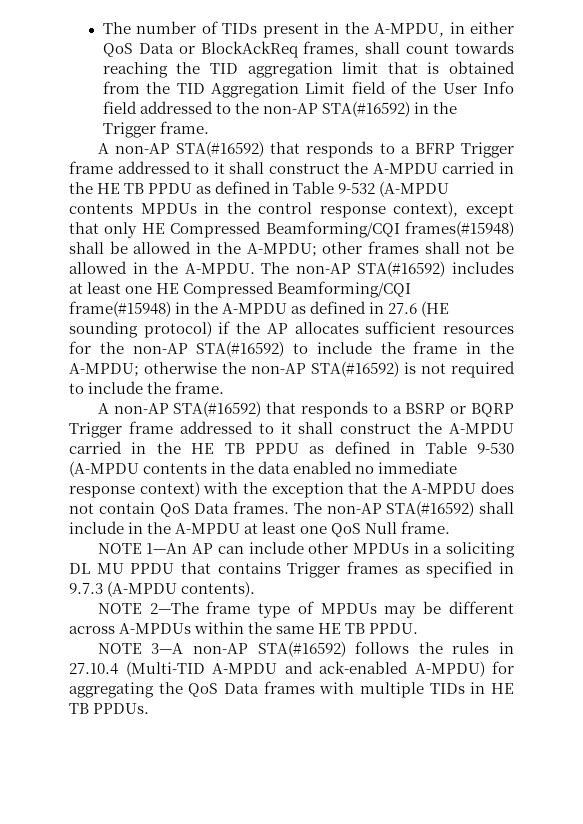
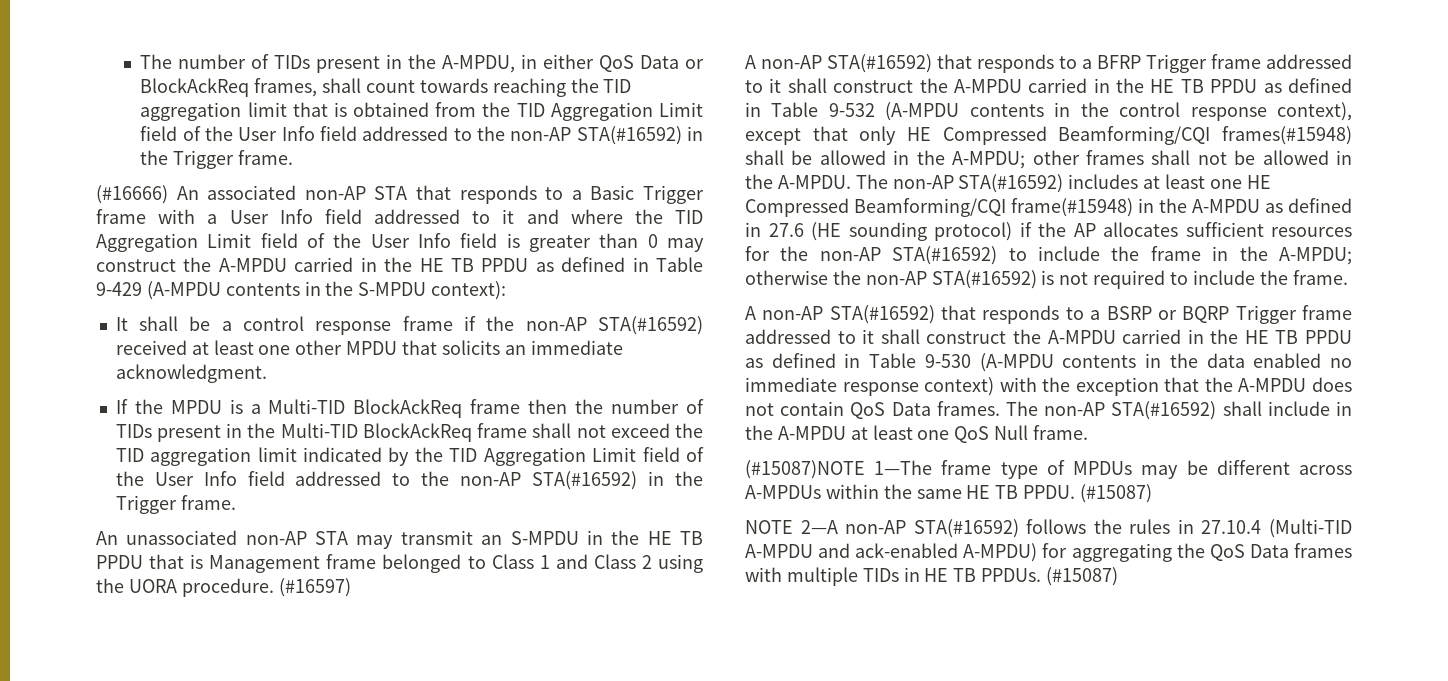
+ (#16666) An associated non-AP STA that responds to a Basic Trigger frame with a User Info field addressed to it and where the TID Aggregation Limit field of the User Info field is greater than 0 may construct the A-MPDU carried in the HE TB PPDU as defined in Table 9-429 (A-MPDU contents in the S-MPDU context):
+ It shall be a control response frame if the non-AP STA(#16592) received at least one other MPDU that solicits an immediate acknowledgment.
+ If the MPDU is a Multi-TID BlockAckReq frame then the number of TIDs present in the Multi-TID BlockAckReq frame shall not exceed the TID aggregation limit indicated by the TID Aggregation Limit field of the User Info field addressed to the non-AP STA(#16592) in the Trigger frame.
+ An unassociated non-AP STA may transmit an S-MPDU in the HE TB PPDU that is Management frame belonged to Class 1 and Class 2 using the UORA procedure. (#16597)
- A non-AP STA(#16592) that responds to a BFRP Trigger frame addressed to it shall construct the A-MPDU carried in the HE TB PPDU as defined in Table 9-532 (A-MPDU contents MPDUs in the control response context), except that only HE Compressed Beamforming/CQI frames(#15948) shall be allowed in the A-MPDU; other frames shall not be allowed in the A-MPDU.
+ A non-AP STA(#16592) that responds to a BFRP Trigger frame addressed to it shall construct the A-MPDU carried in the HE TB PPDU as defined in Table 9-532 (A-MPDU contents in the control response context), except that only HE Compressed Beamforming/CQI frames(#15948) shall be allowed in the A-MPDU; other frames shall not be allowed in the A-MPDU.
- NOTE 1—An AP can include other MPDUs in a soliciting DL MU PPDU that contains Trigger frames as specified in 9.7.3 (A-MPDU contents).
- NOTE 2—The frame type of MPDUs may be different across A-MPDUs within the same HE TB PPDU.
- NOTE 3—A non-AP STA(#16592) follows the rules in 27.10.4 (Multi-TID A-MPDU and ack-enabled A-MPDU) for aggregating the QoS Data frames with multiple TIDs in HE TB PPDUs.
+ (#15087)NOTE 1—The frame type of MPDUs may be different across A-MPDUs within the same HE TB PPDU. (#15087)
+ NOTE 2—A non-AP STA(#16592) follows the rules in 27.10.4 (Multi-TID A-MPDU and ack-enabled A-MPDU) for aggregating the QoS Data frames with multiple TIDs in HE TB PPDUs. (#15087)

